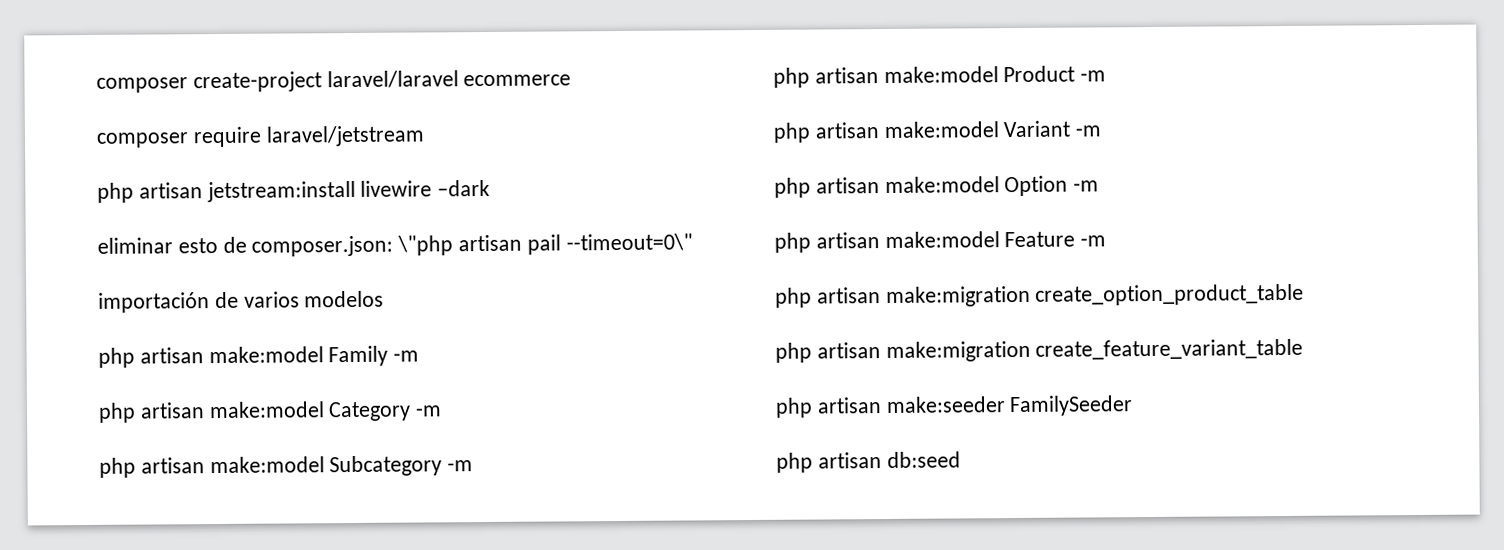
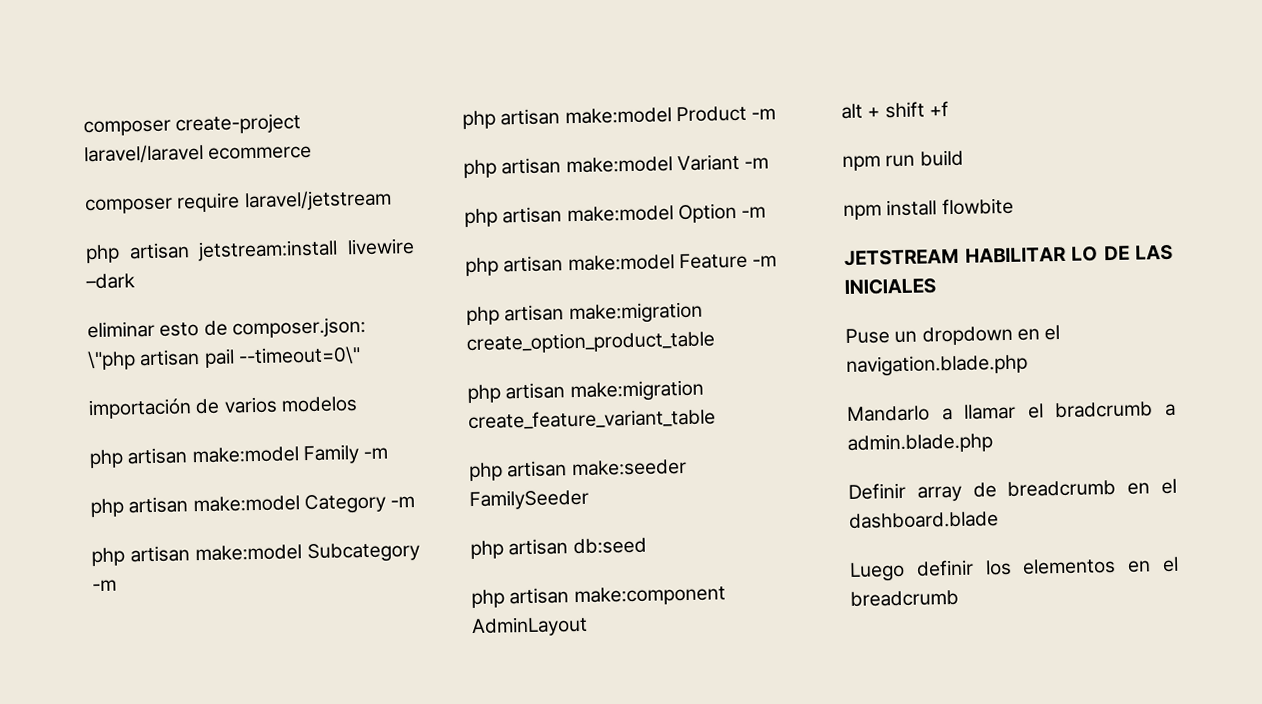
+ php artisan make:component AdminLayout
+ alt + shift +f
+ npm run build
+ npm install flowbite
+ JETSTREAM HABILITAR LO DE LAS INICIALES
+ Puse un dropdown en el navigation.blade.php
+ Mandarlo a llamar el bradcrumb a admin.blade.php
+ Definir array de breadcrumb en el dashboard.blade
+ Luego definir los elementos en el breadcrumb

